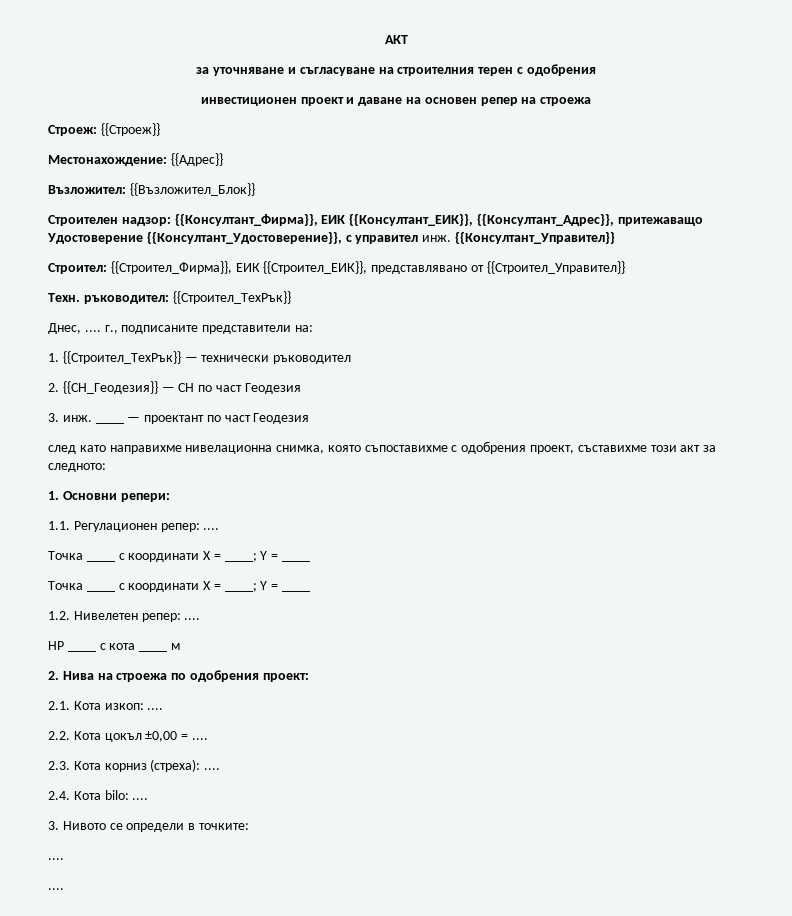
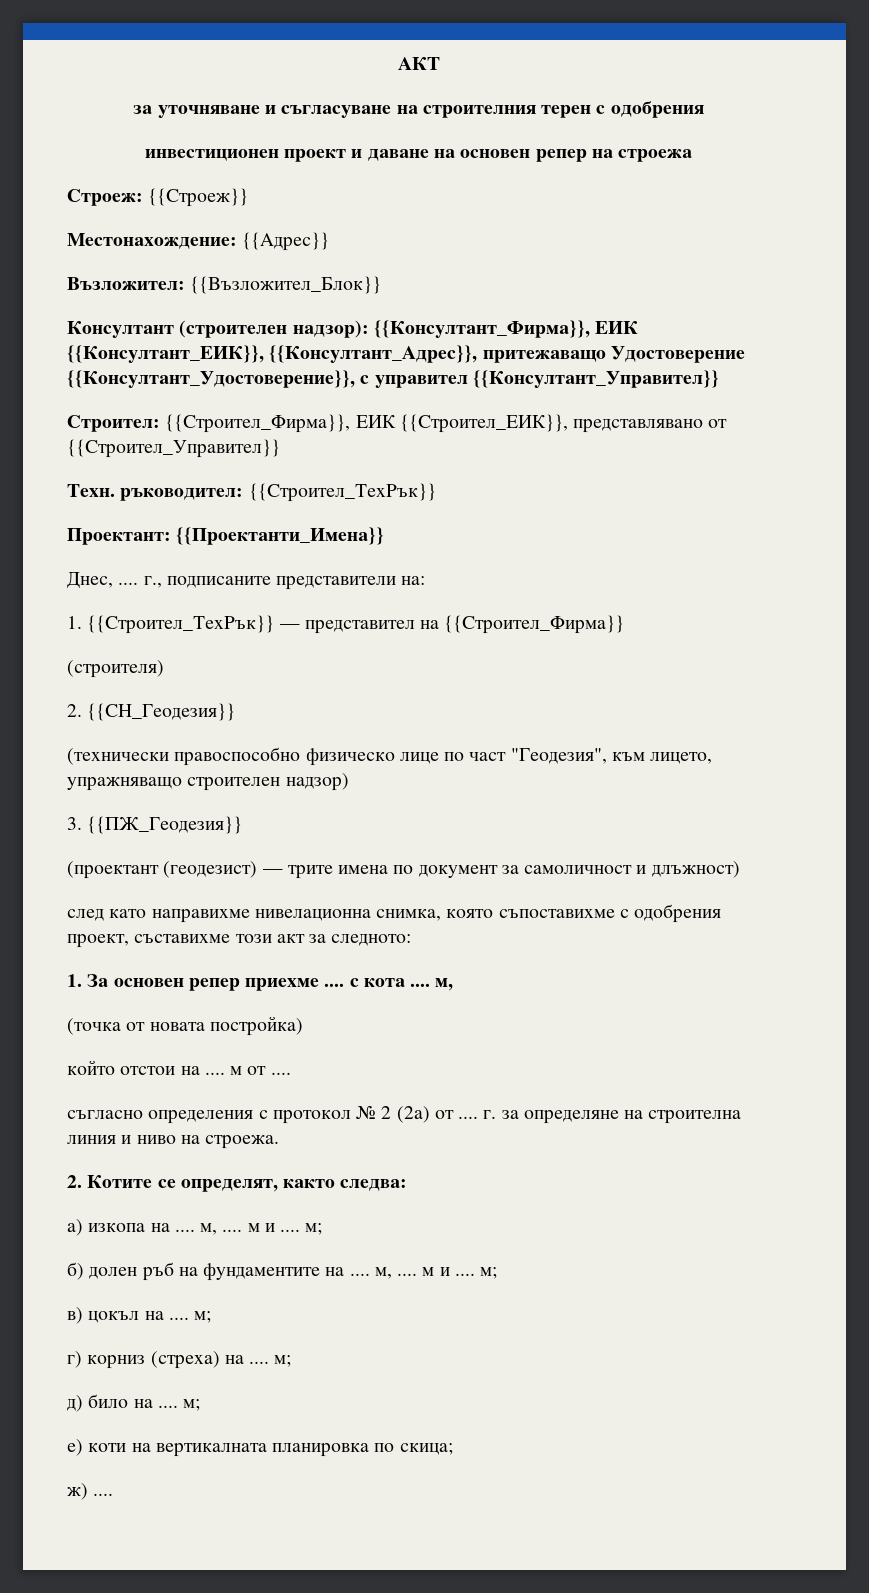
- Строителен надзор: {{Консултант_Фирма}}, ЕИК {{Консултант_ЕИК}}, {{Консултант_Адрес}}, притежаващо Удостоверение {{Консултант_Удостоверение}}, с управител инж. {{Консултант_Управител}}
+ Консултант (строителен надзор): {{Консултант_Фирма}}, ЕИК {{Консултант_ЕИК}}, {{Консултант_Адрес}}, притежаващо Удостоверение {{Консултант_Удостоверение}}, с управител {{Консултант_Управител}}
+ Проектант: {{Проектанти_Имена}}
- 1. {{Строител_ТехРък}} — технически ръководител
- 2. {{СН_Геодезия}} — СН по част Геодезия
- 3. инж. ____ — проектант по част Геодезия
+ 1. {{Строител_ТехРък}} — представител на {{Строител_Фирма}}
+ (строителя)
+ 2. {{СН_Геодезия}}
+ (технически правоспособно физическо лице по част "Геодезия", към лицето, упражняващо строителен надзор)
+ 3. {{ПЖ_Геодезия}}
+ (проектант (геодезист) — трите имена по документ за самоличност и длъжност)
- 1. Основни репери:
- 1.1. Регулационен репер: ....
- Точка ____ с координати X = ____; Y = ____
- Точка ____ с координати X = ____; Y = ____
- 1.2. Нивелетен репер: ....
- HP ____ с кота ____ м
- 2. Нива на строежа по одобрения проект:
- 2.1. Кота изкоп: ....
- 2.2. Кота цокъл ±0,00 = ....
- 2.3. Кота корниз (стреха): ....
- 2.4. Кота bilo: ....
- 3. Нивото се определи в точките:
- ....
- ....
+ 1. За основен репер приехме .... с кота .... м,
+ (точка от новата постройка)
+ който отстои на .... м от ....
+ съгласно определения с протокол № 2 (2а) от .... г. за определяне на строителна линия и ниво на строежа.
+ 2. Котите се определят, както следва:
+ а) изкопа на .... м, .... м и .... м;
+ б) долен ръб на фундаментите на .... м, .... м и .... м;
+ в) цокъл на .... м;
+ г) корниз (стреха) на .... м;
+ д) било на .... м;
+ е) коти на вертикалната планировка по скица;
+ ж) ....

